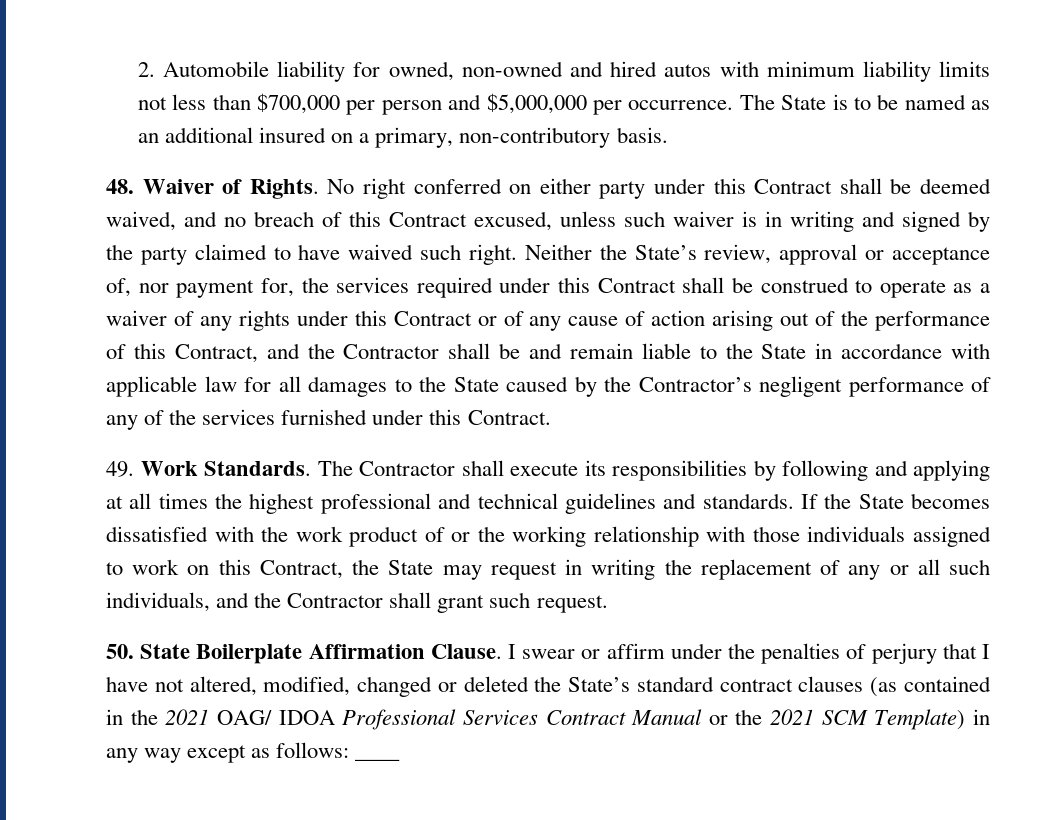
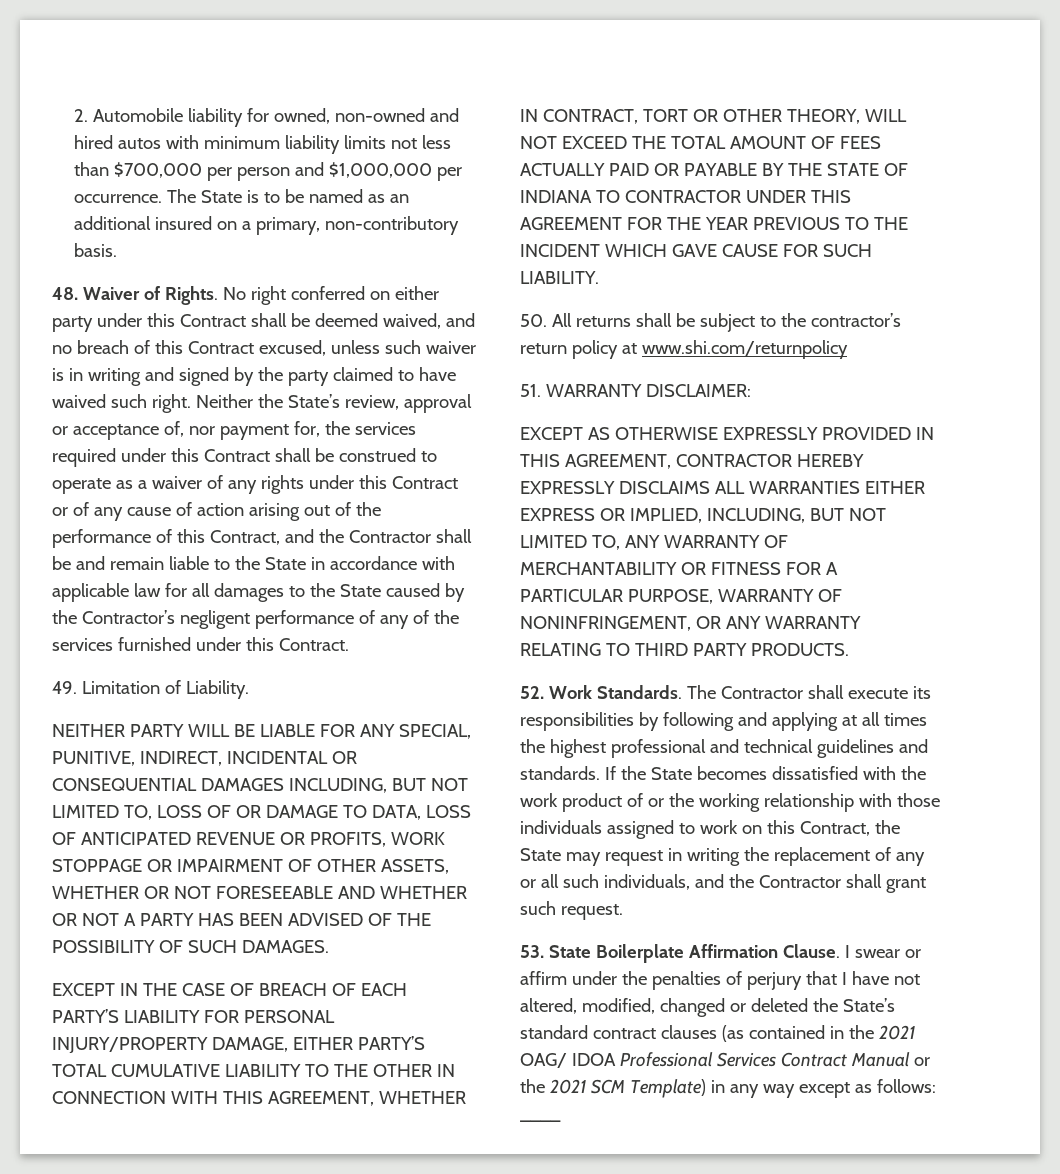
- 2. Automobile liability for owned, non-owned and hired autos with minimum liability limits not less than $700,000 per person and $5,000,000 per occurrence.
+ 2. Automobile liability for owned, non-owned and hired autos with minimum liability limits not less than $700,000 per person and $1,000,000 per occurrence.
- 49. Work Standards.
+ 49. Limitation of Liability.
+ NEITHER PARTY WILL BE LIABLE FOR ANY SPECIAL, PUNITIVE, INDIRECT, INCIDENTAL OR CONSEQUENTIAL DAMAGES INCLUDING, BUT NOT LIMITED TO, LOSS OF OR DAMAGE TO DATA, LOSS OF ANTICIPATED REVENUE OR PROFITS, WORK STOPPAGE OR IMPAIRMENT OF OTHER ASSETS, WHETHER OR NOT FORESEEABLE AND WHETHER OR NOT A PARTY HAS BEEN ADVISED OF THE POSSIBILITY OF SUCH DAMAGES.
+ EXCEPT IN THE CASE OF BREACH OF EACH PARTY’S LIABILITY FOR PERSONAL INJURY/PROPERTY DAMAGE, EITHER PARTY’S TOTAL CUMULATIVE LIABILITY TO THE OTHER IN CONNECTION WITH THIS AGREEMENT, WHETHER IN CONTRACT, TORT OR OTHER THEORY, WILL NOT EXCEED THE TOTAL AMOUNT OF FEES ACTUALLY PAID OR PAYABLE BY THE STATE OF INDIANA TO CONTRACTOR UNDER THIS AGREEMENT FOR THE YEAR PREVIOUS TO THE INCIDENT WHICH GAVE CAUSE FOR SUCH LIABILITY.
+ 50. All returns shall be subject to the contractor’s return policy at www.shi.com/returnpolicy
+ 51. WARRANTY DISCLAIMER:
+ EXCEPT AS OTHERWISE EXPRESSLY PROVIDED IN THIS AGREEMENT, CONTRACTOR HEREBY EXPRESSLY DISCLAIMS ALL WARRANTIES EITHER EXPRESS OR IMPLIED, INCLUDING, BUT NOT LIMITED TO, ANY WARRANTY OF MERCHANTABILITY OR FITNESS FOR A PARTICULAR PURPOSE, WARRANTY OF NONINFRINGEMENT, OR ANY WARRANTY RELATING TO THIRD PARTY PRODUCTS.
+ 52. Work Standards.
- 50. State Boilerplate Affirmation Clause.
+ 53. State Boilerplate Affirmation Clause.

